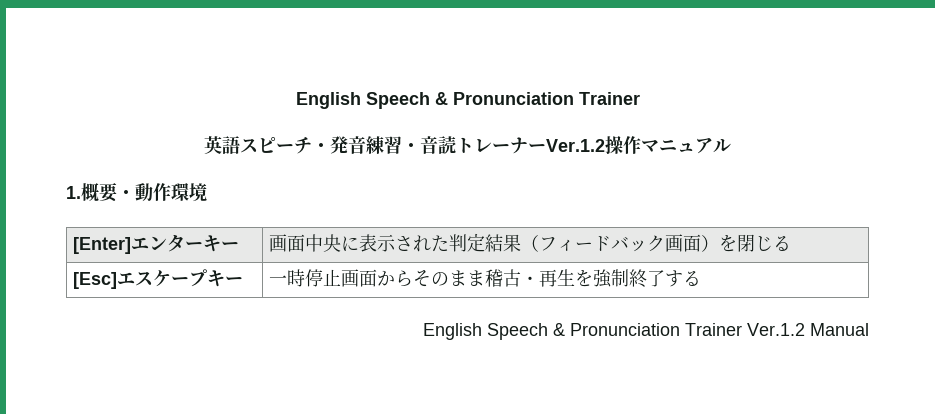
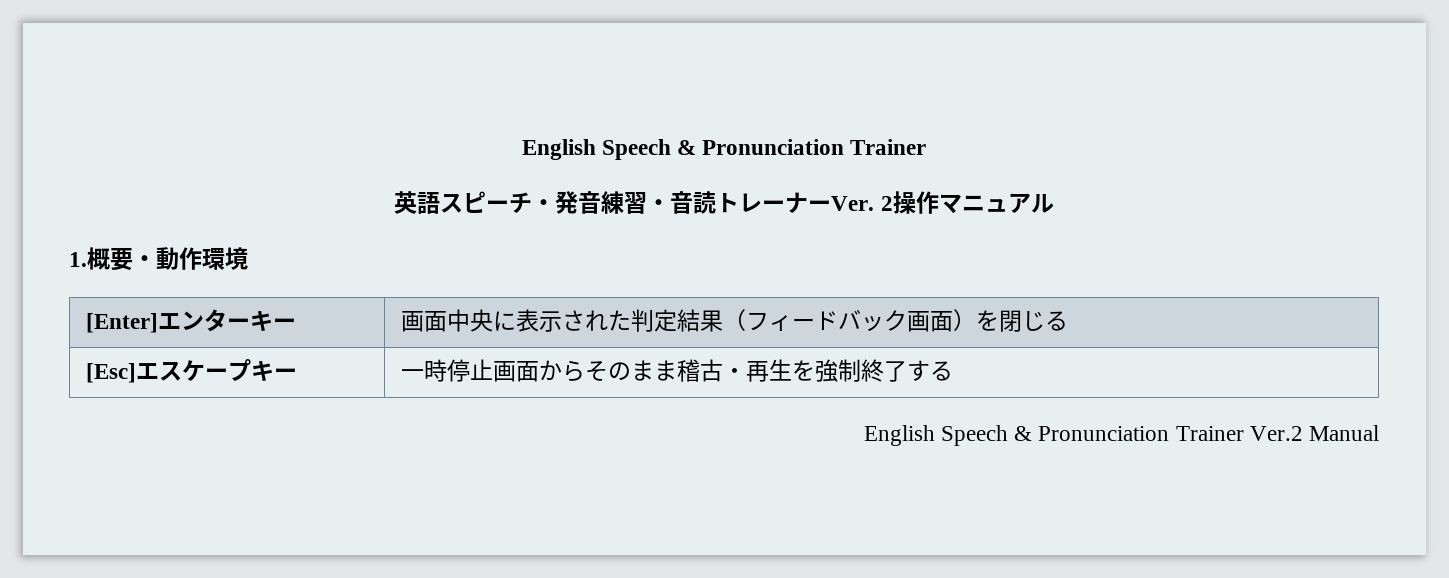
- 英語スピーチ・発音練習・音読トレーナーVer.1.2操作マニュアル
+ 英語スピーチ・発音練習・音読トレーナーVer. 2操作マニュアル
- English Speech & Pronunciation Trainer Ver.1.2 Manual
+ English Speech & Pronunciation Trainer Ver.2 Manual

